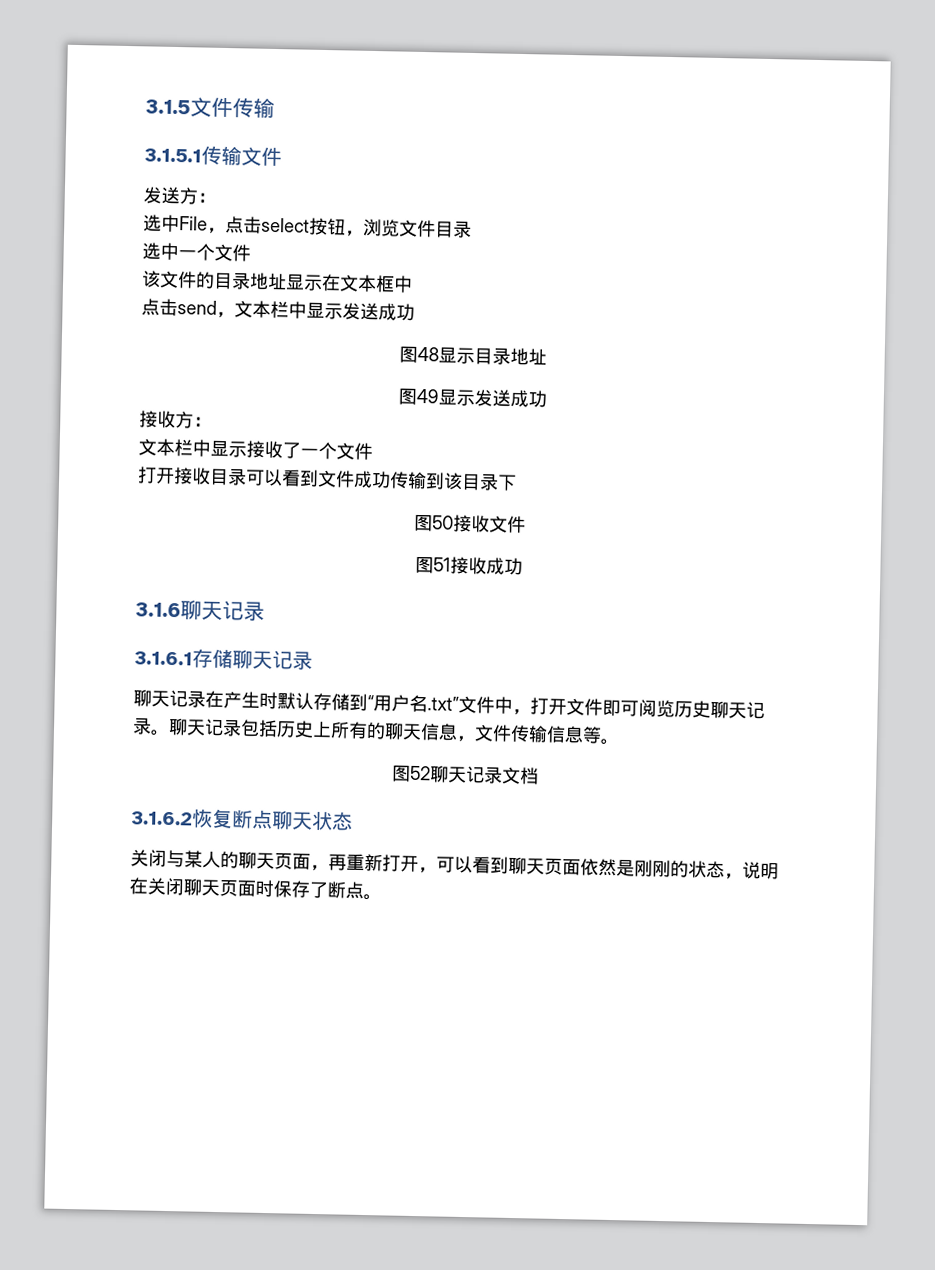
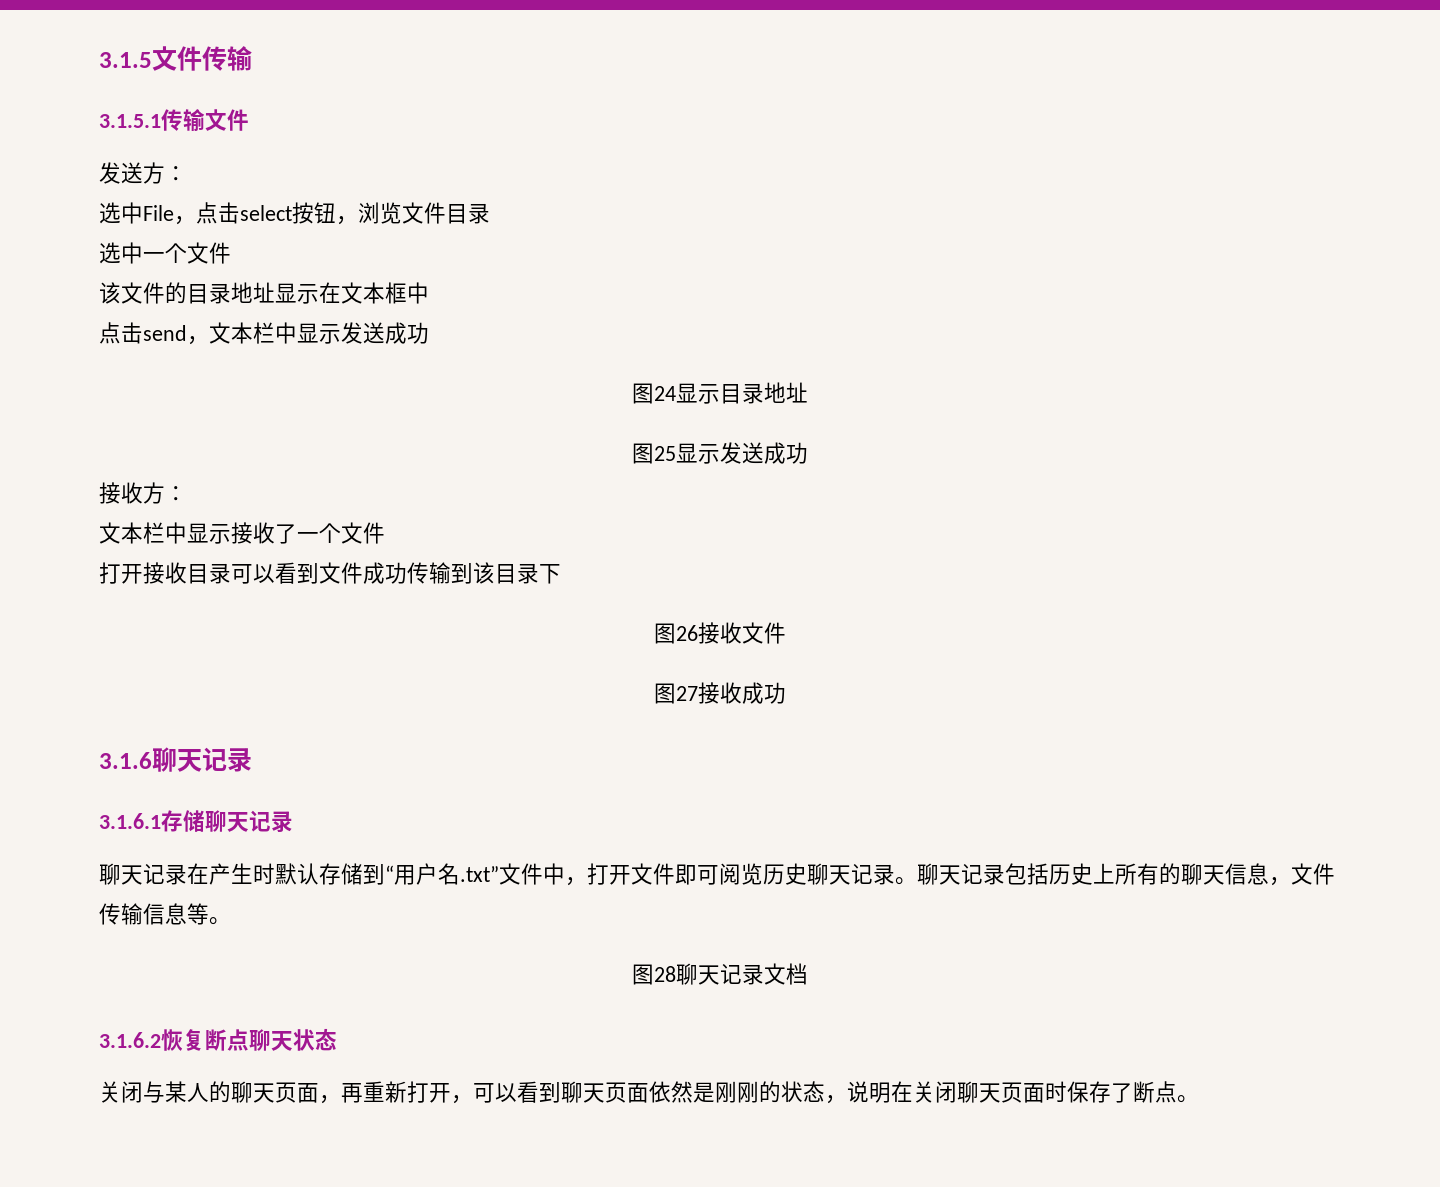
- 图48显示目录地址
+ 图24显示目录地址
- 图49显示发送成功
+ 图25显示发送成功
- 图50接收文件
+ 图26接收文件
- 图51接收成功
+ 图27接收成功
- 图52聊天记录文档
+ 图28聊天记录文档

